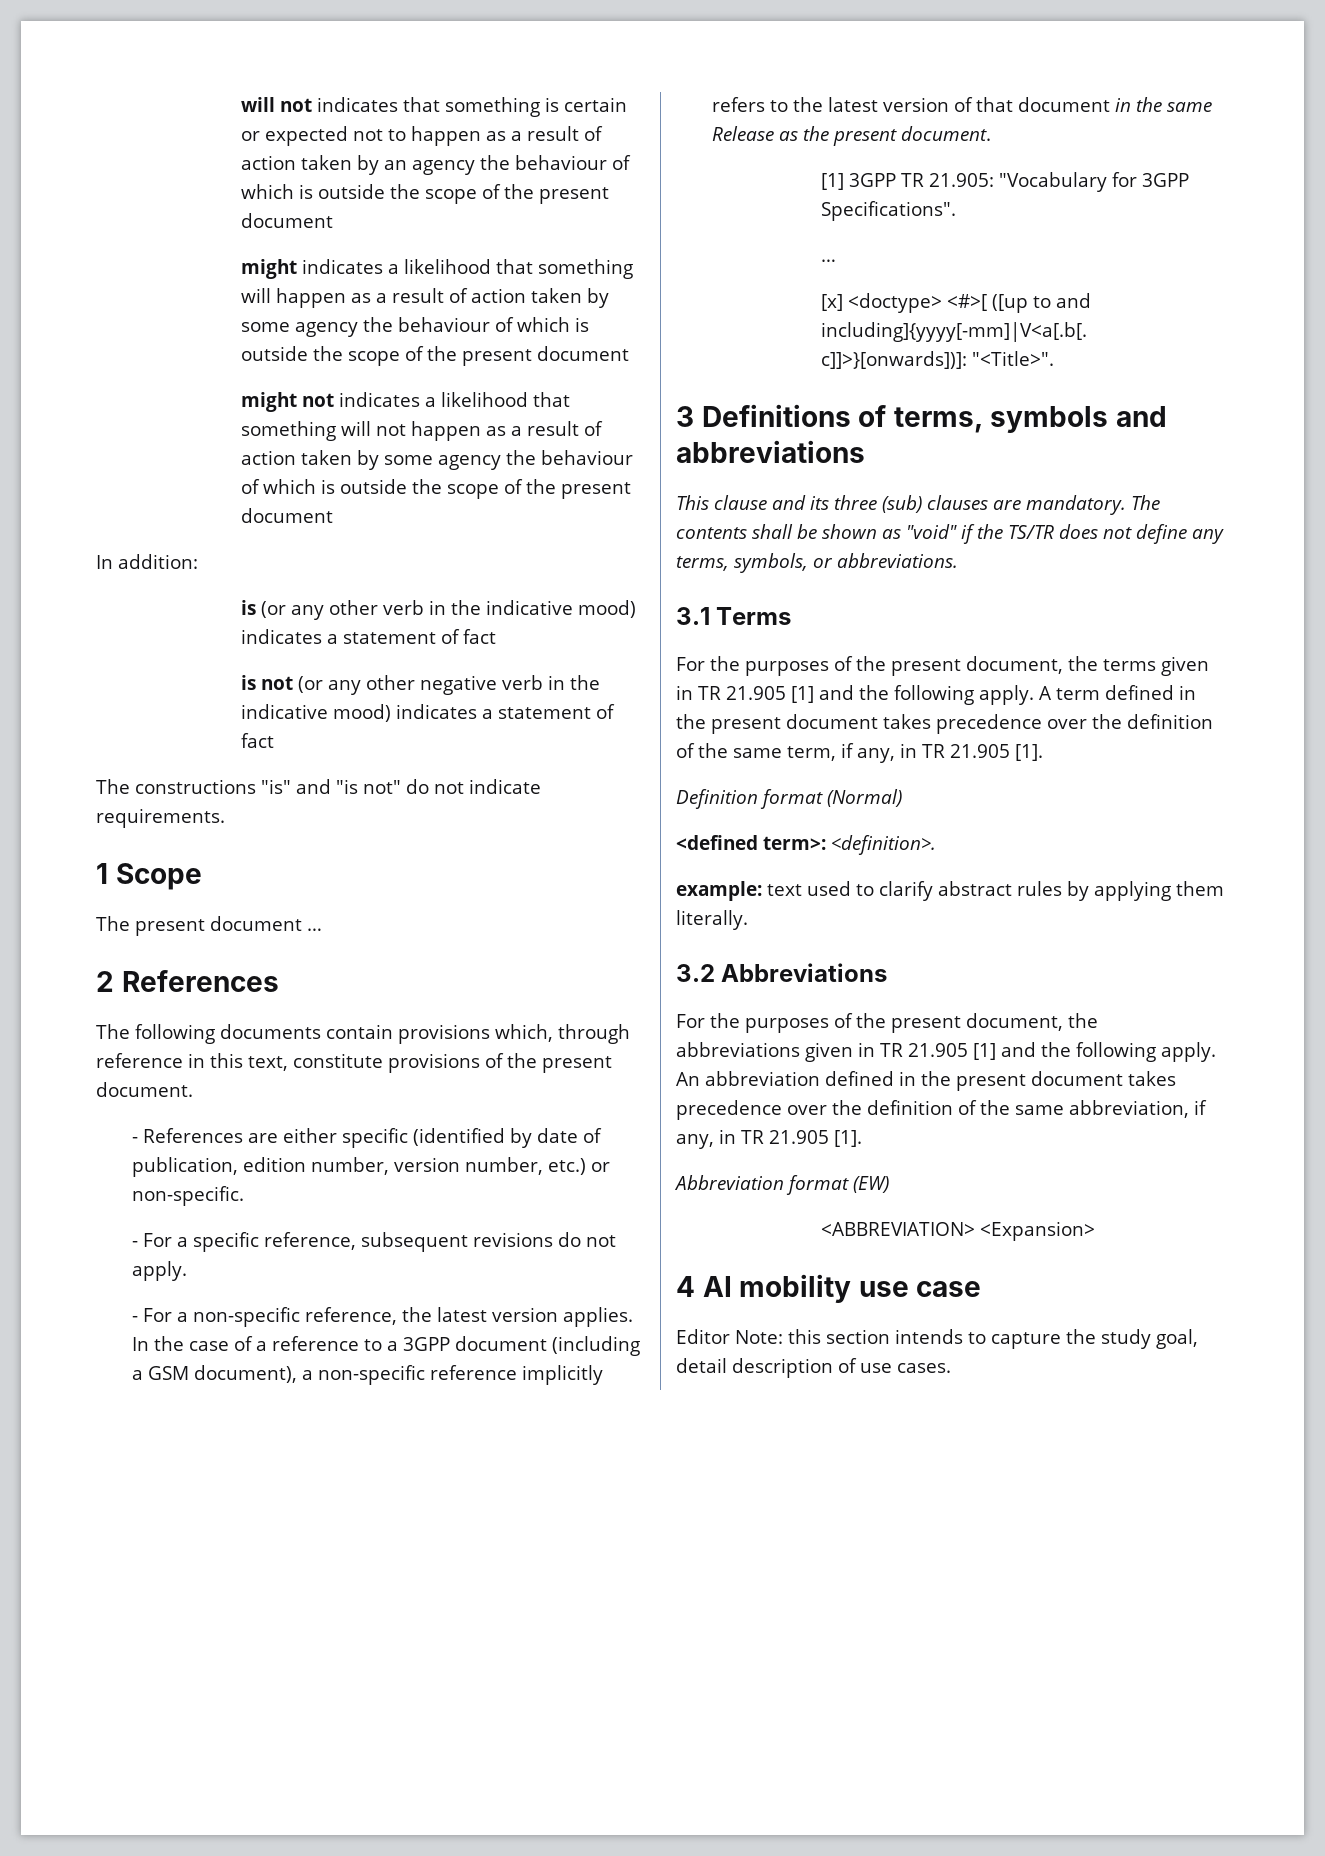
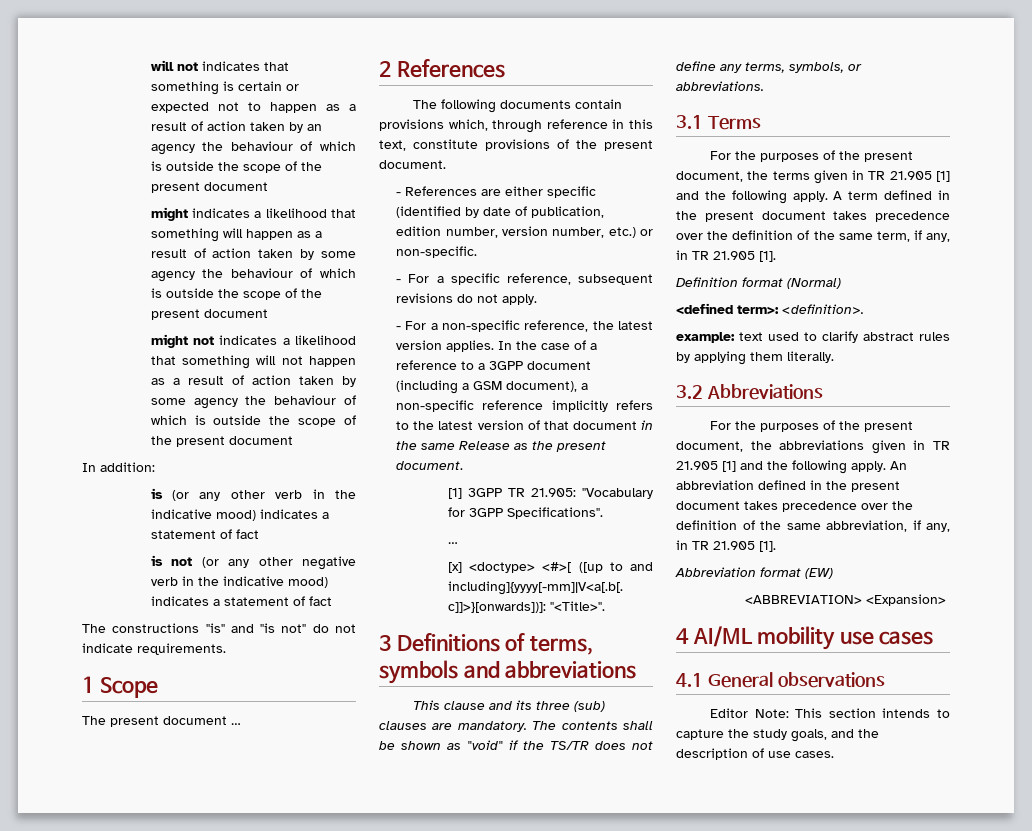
- 4 AI mobility use case
+ 4 AI/ML mobility use cases
+ 4.1 General observations
- Editor Note: this section intends to capture the study goal, detail description of use cases.
+ Editor Note: This section intends to capture the study goals, and the description of use cases.

